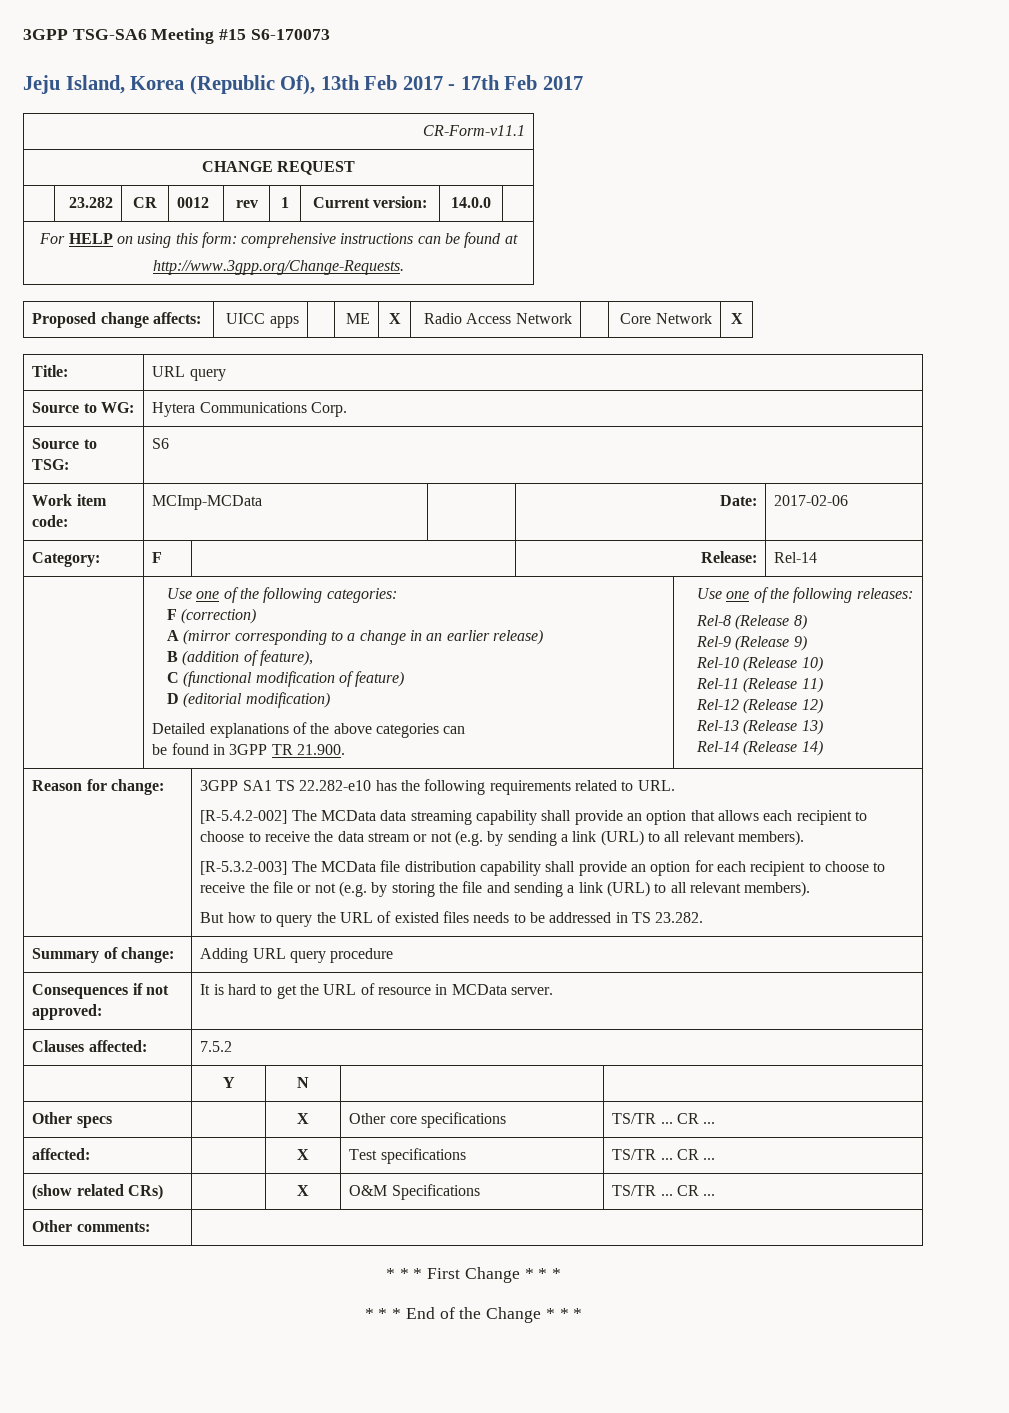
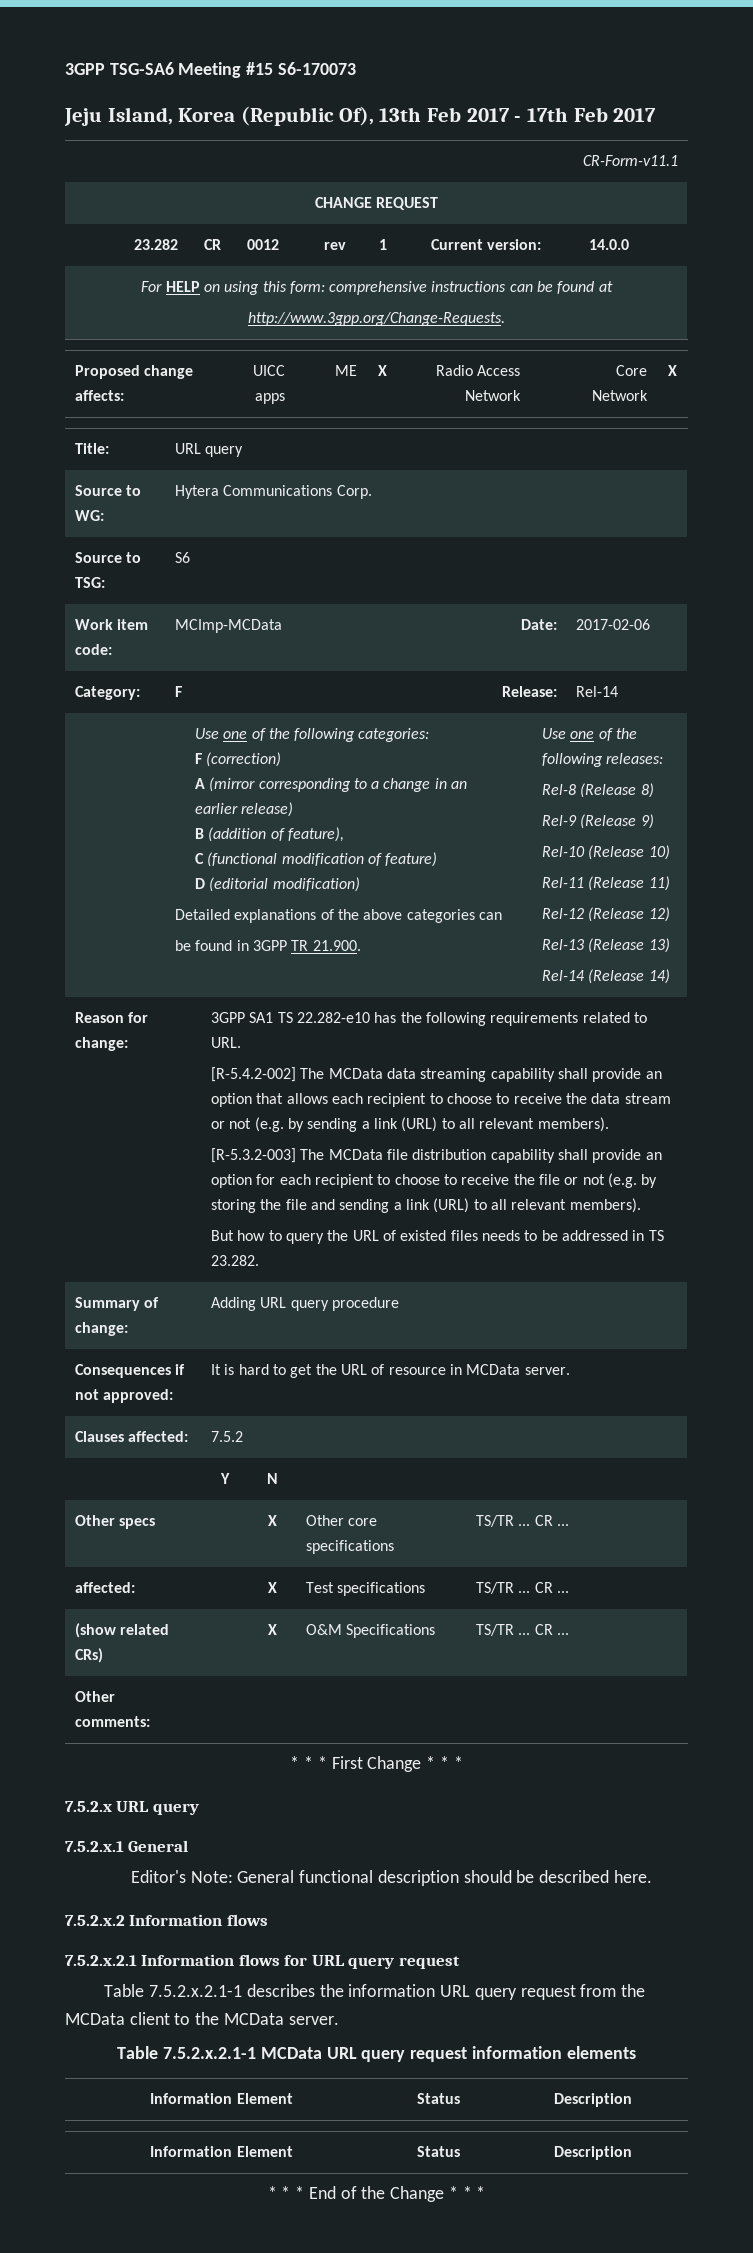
+ 7.5.2.x URL query
+ 7.5.2.x.1 General
+ Editor's Note: General functional description should be described here.
+ 7.5.2.x.2 Information flows
+ 7.5.2.x.2.1 Information flows for URL query request
+ Table 7.5.2.x.2.1-1 describes the information URL query request from the MCData client to the MCData server.
+ Table 7.5.2.x.2.1-1 MCData URL query request information elements
+ Information Element | Status | Description
+ Information Element | Status | Description

